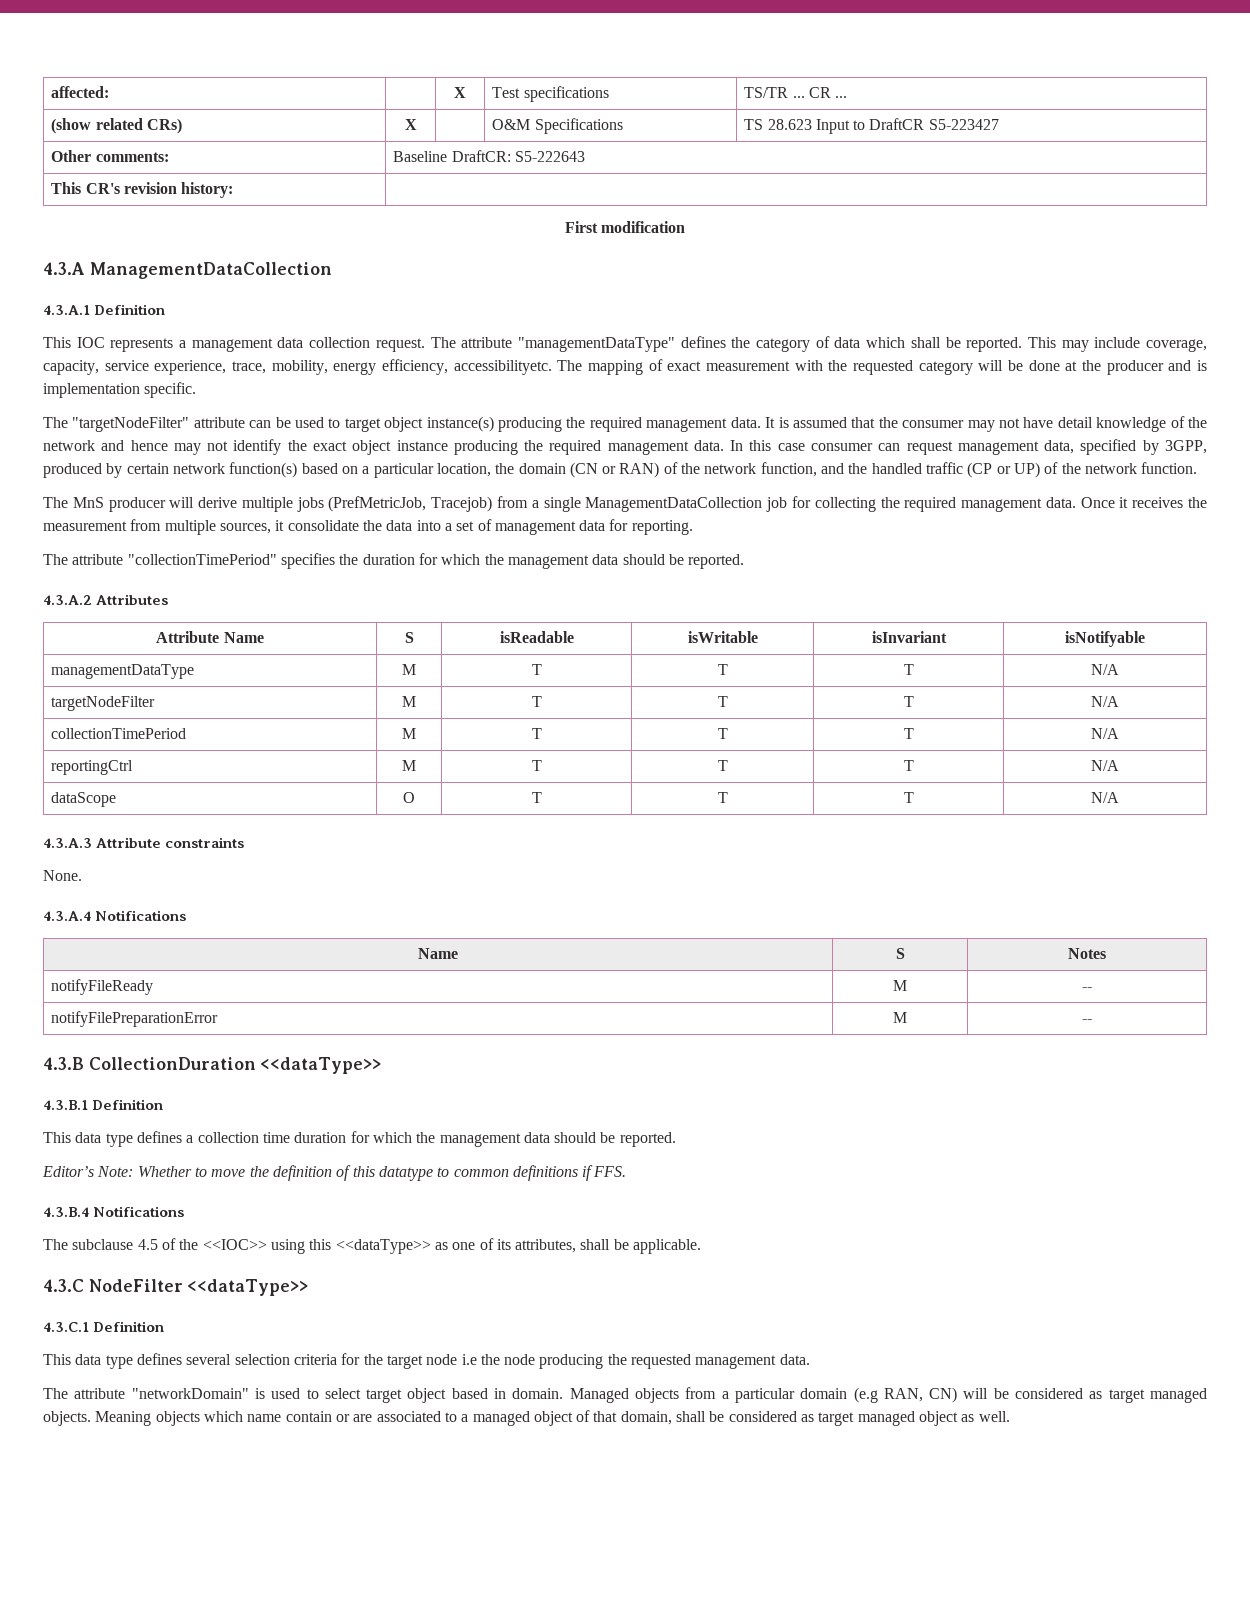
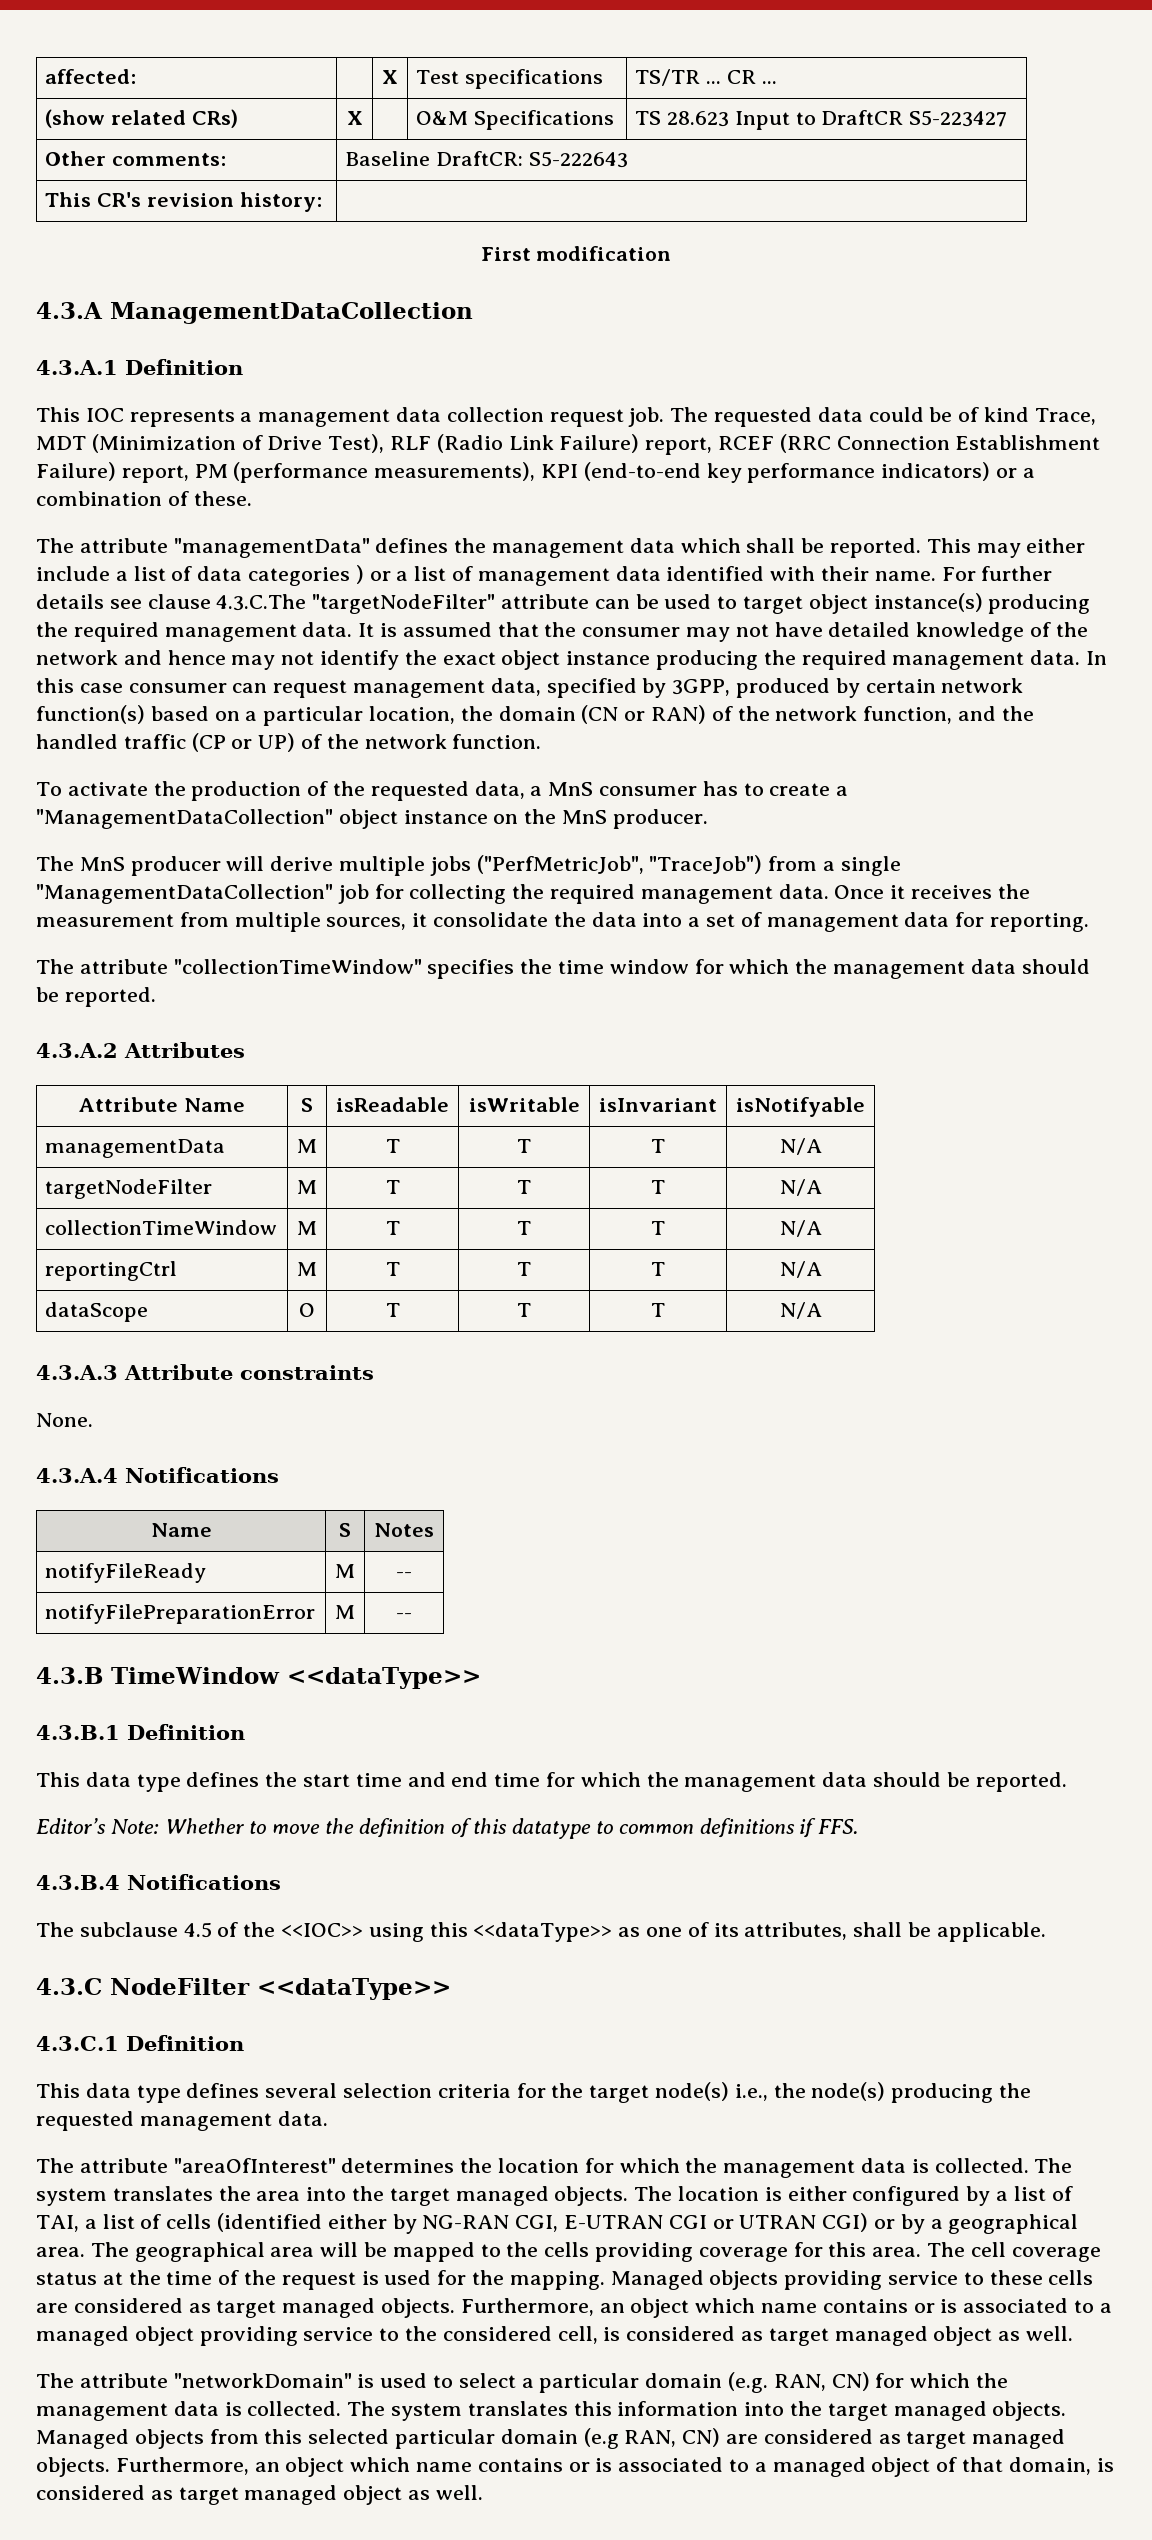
- This IOC represents a management data collection request. The attribute "managementDataType" defines the category of data which shall be reported.
+ This IOC represents a management data collection request job. The requested data could be of kind Trace, MDT (Minimization of Drive Test), RLF (Radio Link Failure) report, RCEF (RRC Connection Establishment Failure) report, PM (performance measurements), KPI (end-to-end key performance indicators) or a combination of these.
+ The attribute "managementData" defines the management data which shall be reported.
- This may include coverage, capacity, service experience, trace, mobility, energy efficiency, accessibilityetc. The mapping of exact measurement with the requested category will be done at the producer and is implementation specific.
- The "targetNodeFilter" attribute can be used to target object instance(s) producing the required management data.
+ This may either include a list of data categories ) or a list of management data identified with their name. For further details see clause 4.3.C.The "targetNodeFilter" attribute can be used to target object instance(s) producing the required management data.
- It is assumed that the consumer may not have detail knowledge of the network and hence may not identify the exact object instance producing the required management data.
+ It is assumed that the consumer may not have detailed knowledge of the network and hence may not identify the exact object instance producing the required management data.
+ To activate the production of the requested data, a MnS consumer has to create a "ManagementDataCollection" object instance on the MnS producer.
- The MnS producer will derive multiple jobs (PrefMetricJob, Tracejob) from a single ManagementDataCollection job for collecting the required management data.
+ The MnS producer will derive multiple jobs ("PerfMetricJob", "TraceJob") from a single "ManagementDataCollection" job for collecting the required management data.
- The attribute "collectionTimePeriod" specifies the duration for which the management data should be reported.
+ The attribute "collectionTimeWindow" specifies the time window for which the management data should be reported.
- managementDataType | M | T | T | T | N/A
+ managementData | M | T | T | T | N/A
- collectionTimePeriod | M | T | T | T | N/A
+ collectionTimeWindow | M | T | T | T | N/A
- 4.3.B CollectionDuration <<dataType>>
+ 4.3.B TimeWindow <<dataType>>
- This data type defines a collection time duration for which the management data should be reported.
+ This data type defines the start time and end time for which the management data should be reported.
- This data type defines several selection criteria for the target node i.e the node producing the requested management data.
+ This data type defines several selection criteria for the target node(s) i.e., the node(s) producing the requested management data.
+ The attribute "areaOfInterest" determines the location for which the management data is collected. The system translates the area into the target managed objects. The location is either configured by a list of TAI, a list of cells (identified either by NG-RAN CGI, E-UTRAN CGI or UTRAN CGI) or by a geographical area. The geographical area will be mapped to the cells providing coverage for this area. The cell coverage status at the time of the request is used for the mapping. Managed objects providing service to these cells are considered as target managed objects. Furthermore, an object which name contains or is associated to a managed object providing service to the considered cell, is considered as target managed object as well.
- The attribute "networkDomain" is used to select target object based in domain.
+ The attribute "networkDomain" is used to select a particular domain (e.g. RAN, CN) for which the management data is collected. The system translates this information into the target managed objects.
- Managed objects from a particular domain (e.g RAN, CN) will be considered as target managed objects. Meaning objects which name contain or are associated to a managed object of that domain, shall be considered as target managed object as well.
+ Managed objects from this selected particular domain (e.g RAN, CN) are considered as target managed objects. Furthermore, an object which name contains or is associated to a managed object of that domain, is considered as target managed object as well.

